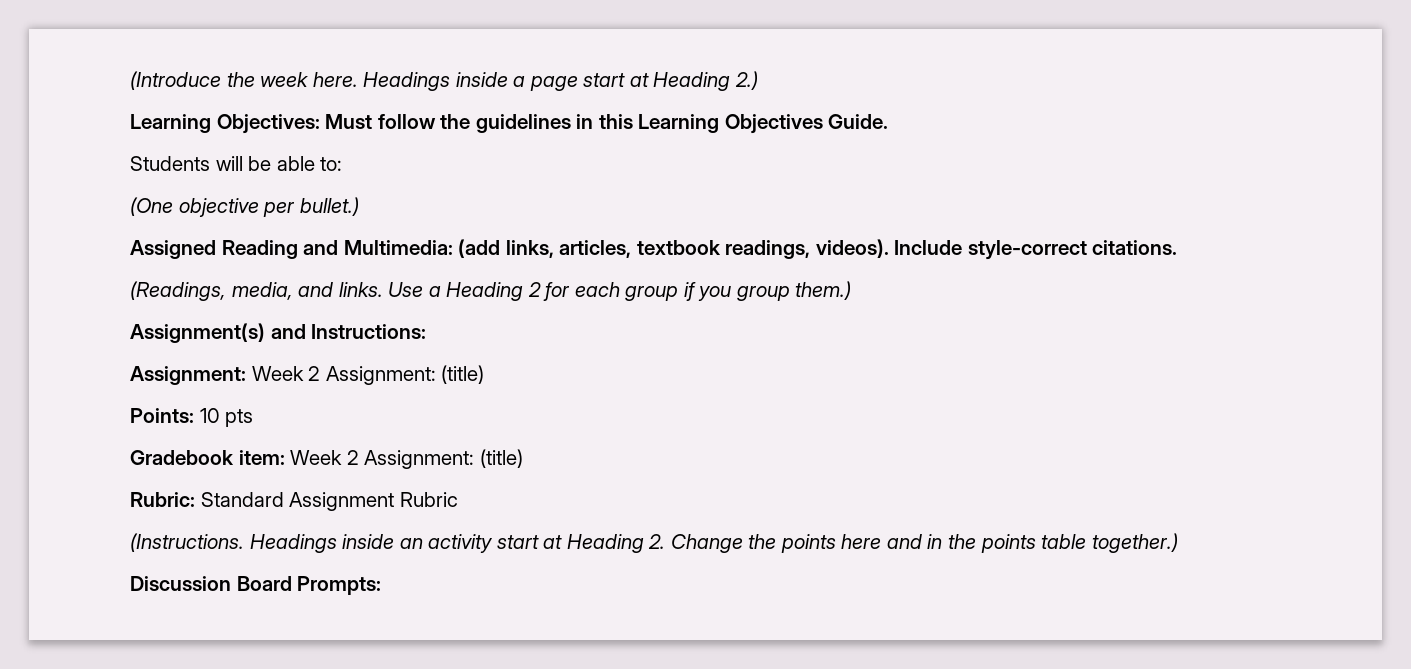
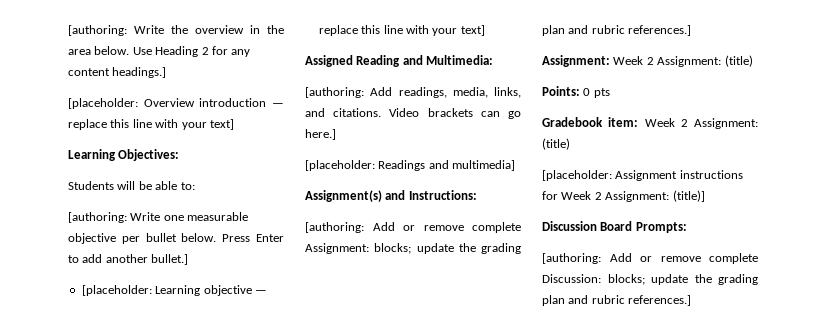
- (Introduce the week here. Headings inside a page start at Heading 2.)
- Learning Objectives: Must follow the guidelines in this Learning Objectives Guide.
+ [authoring: Write the overview in the area below. Use Heading 2 for any content headings.]
+ [placeholder: Overview introduction — replace this line with your text]
+ Learning Objectives:
- (One objective per bullet.)
- Assigned Reading and Multimedia: (add links, articles, textbook readings, videos). Include style-correct citations.
- (Readings, media, and links. Use a Heading 2 for each group if you group them.)
+ [authoring: Write one measurable objective per bullet below. Press Enter to add another bullet.]
+ [placeholder: Learning objective — replace this line with your text]
+ Assigned Reading and Multimedia:
+ [authoring: Add readings, media, links, and citations. Video brackets can go here.]
+ [placeholder: Readings and multimedia]
  Assignment(s) and Instructions:
+ [authoring: Add or remove complete Assignment: blocks; update the grading plan and rubric references.]
- Points: 10 pts
+ Points: 0 pts
- Rubric: Standard Assignment Rubric
- (Instructions. Headings inside an activity start at Heading 2. Change the points here and in the points table together.)
+ [placeholder: Assignment instructions for Week 2 Assignment: (title)]
  Discussion Board Prompts:
+ [authoring: Add or remove complete Discussion: blocks; update the grading plan and rubric references.]

